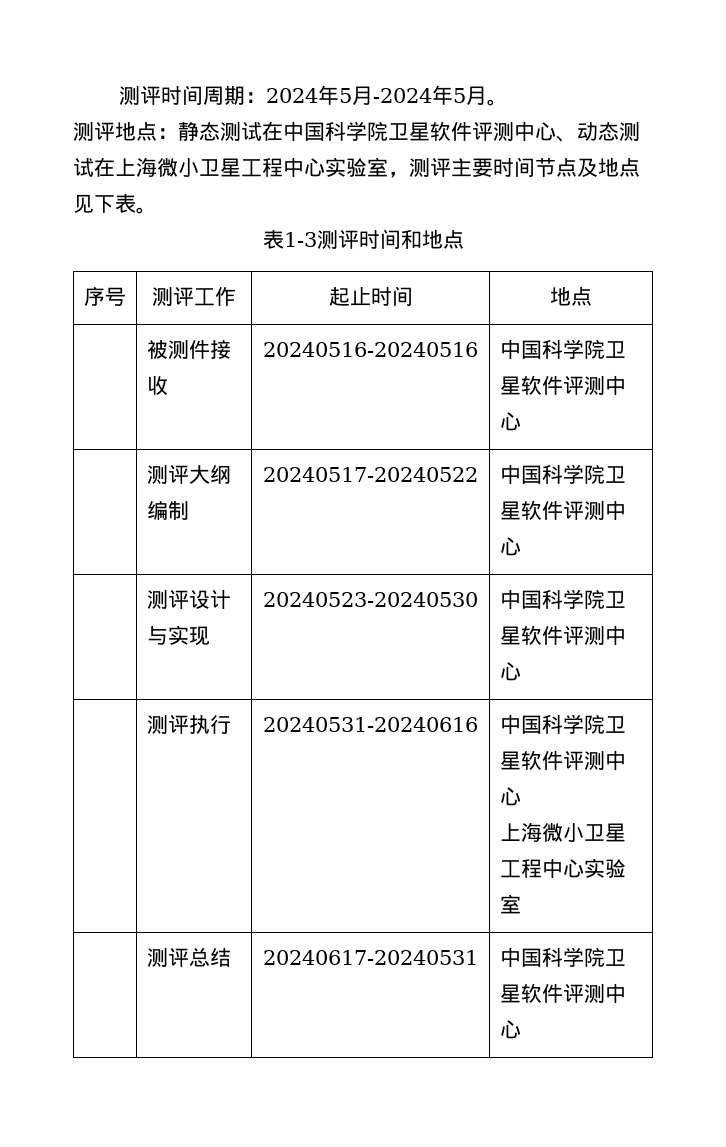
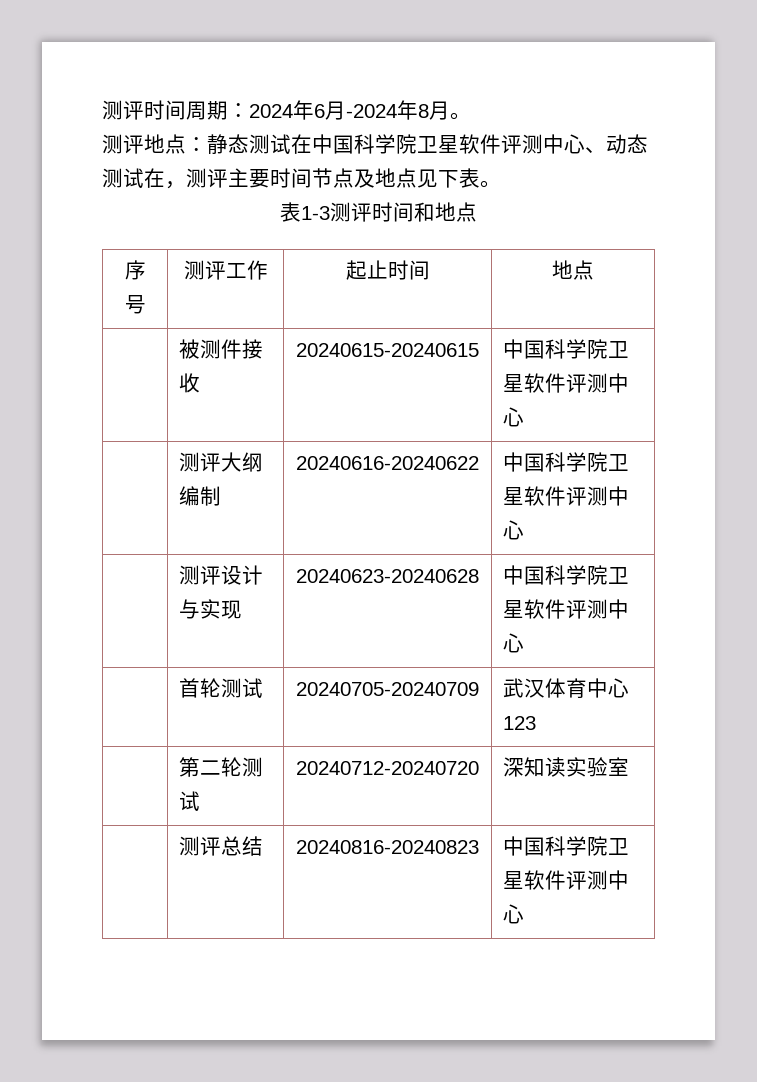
- 测评时间周期：2024年5月-2024年5月。
+ 测评时间周期：2024年6月-2024年8月。
- 测评地点：静态测试在中国科学院卫星软件评测中心、动态测试在上海微小卫星工程中心实验室，测评主要时间节点及地点见下表。
+ 测评地点：静态测试在中国科学院卫星软件评测中心、动态测试在，测评主要时间节点及地点见下表。
- | 被测件接收 | 20240516-20240516 | 中国科学院卫星软件评测中心
+ | 被测件接收 | 20240615-20240615 | 中国科学院卫星软件评测中心
- | 测评大纲编制 | 20240517-20240522 | 中国科学院卫星软件评测中心
+ | 测评大纲编制 | 20240616-20240622 | 中国科学院卫星软件评测中心
- | 测评设计与实现 | 20240523-20240530 | 中国科学院卫星软件评测中心
- | 测评执行 | 20240531-20240616 | 中国科学院卫星软件评测中心
- 上海微小卫星工程中心实验室
- | 测评总结 | 20240617-20240531 | 中国科学院卫星软件评测中心
+ | 测评设计与实现 | 20240623-20240628 | 中国科学院卫星软件评测中心
+ | 首轮测试 | 20240705-20240709 | 武汉体育中心123
+ | 第二轮测试 | 20240712-20240720 | 深知读实验室
+ | 测评总结 | 20240816-20240823 | 中国科学院卫星软件评测中心

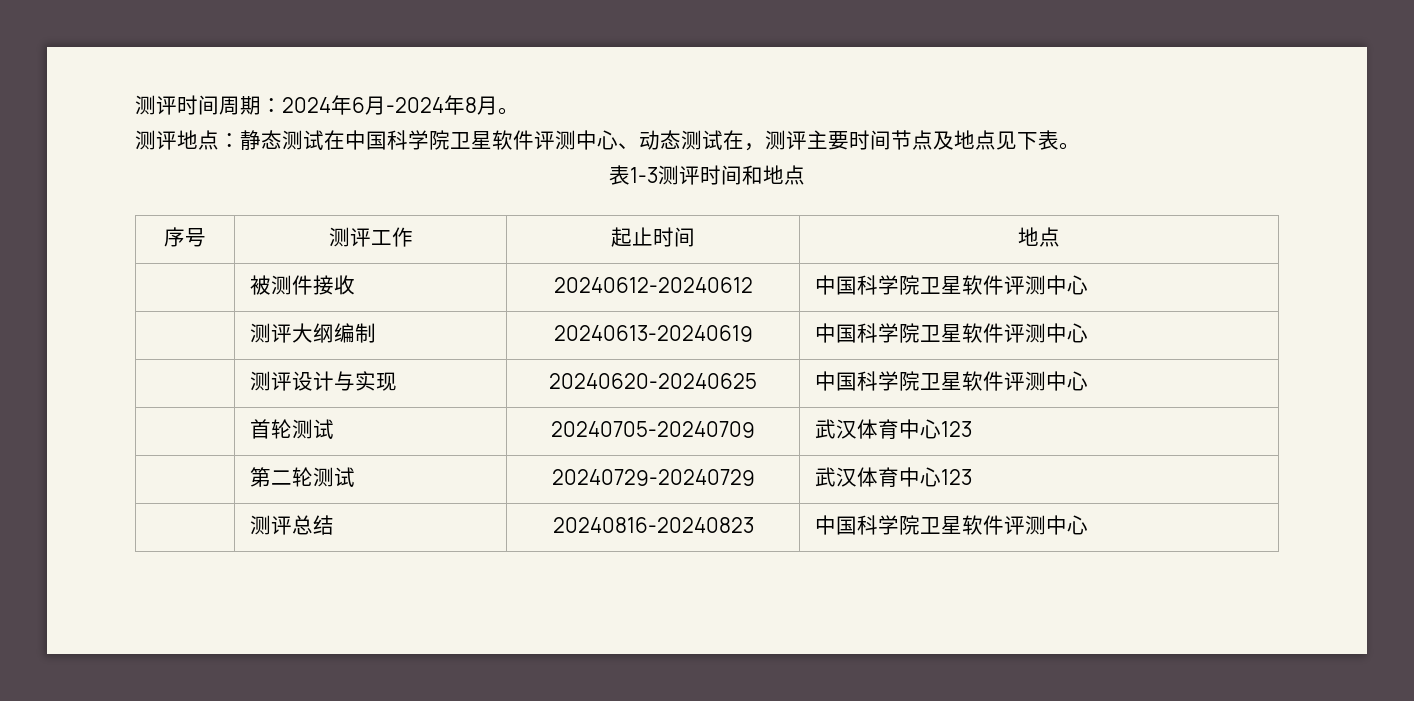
- | 被测件接收 | 20240615-20240615 | 中国科学院卫星软件评测中心
+ | 被测件接收 | 20240612-20240612 | 中国科学院卫星软件评测中心
- | 测评大纲编制 | 20240616-20240622 | 中国科学院卫星软件评测中心
+ | 测评大纲编制 | 20240613-20240619 | 中国科学院卫星软件评测中心
- | 测评设计与实现 | 20240623-20240628 | 中国科学院卫星软件评测中心
+ | 测评设计与实现 | 20240620-20240625 | 中国科学院卫星软件评测中心
- | 第二轮测试 | 20240712-20240720 | 深知读实验室
+ | 第二轮测试 | 20240729-20240729 | 武汉体育中心123

